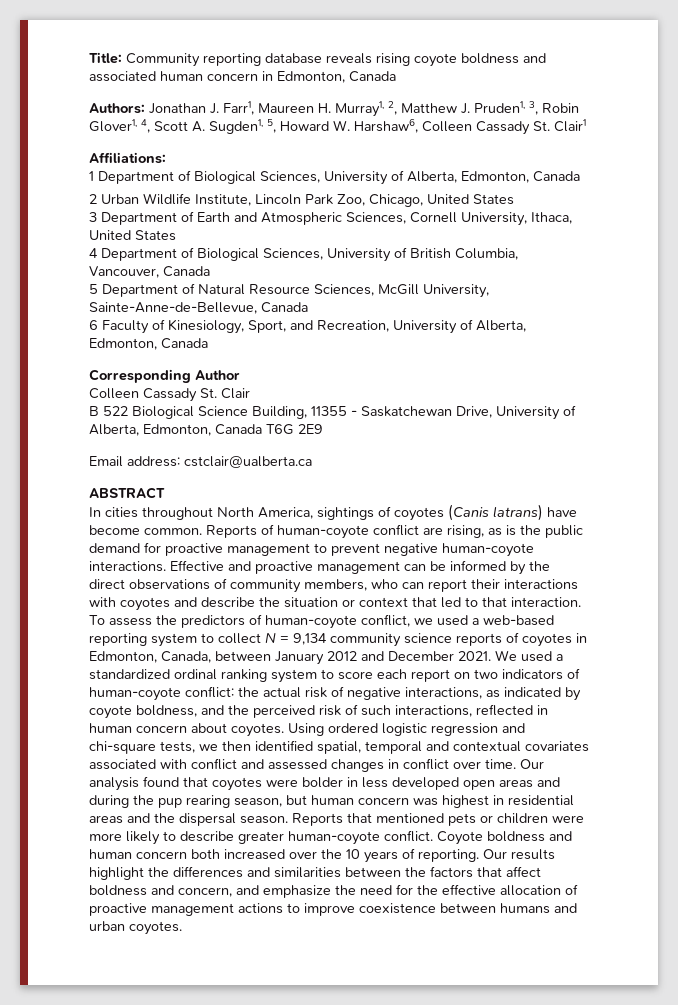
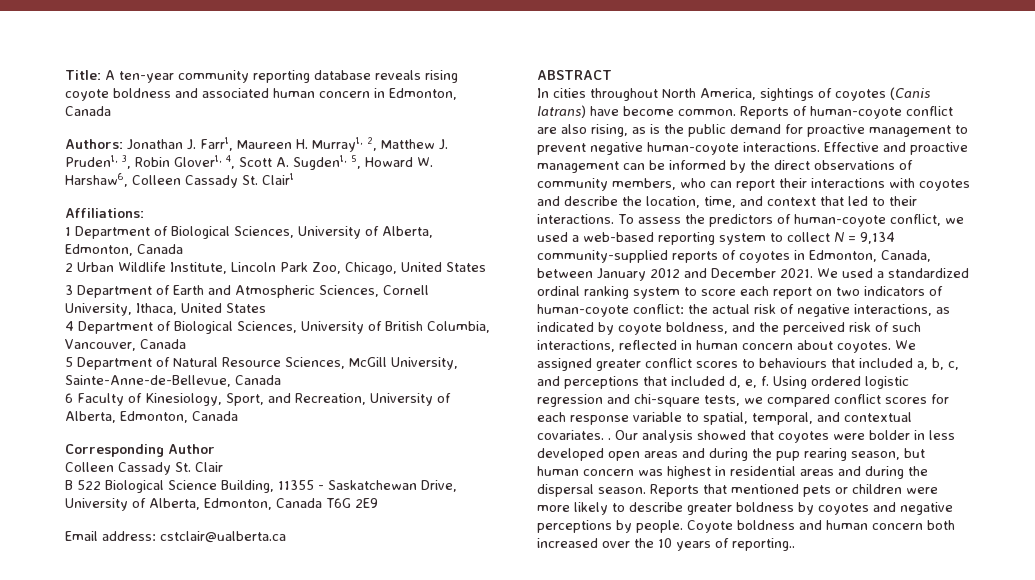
- Title: Community reporting database reveals rising coyote boldness and associated human concern in Edmonton, Canada
+ Title: A ten-year community reporting database reveals rising coyote boldness and associated human concern in Edmonton, Canada
- Reports of human-coyote conflict are rising, as is the public demand for proactive management to prevent negative human-coyote interactions.
+ Reports of human-coyote conflict are also rising, as is the public demand for proactive management to prevent negative human-coyote interactions.
- Effective and proactive management can be informed by the direct observations of community members, who can report their interactions with coyotes and describe the situation or context that led to that interaction.
+ Effective and proactive management can be informed by the direct observations of community members, who can report their interactions with coyotes and describe the location, time, and context that led to their interactions.
- To assess the predictors of human-coyote conflict, we used a web-based reporting system to collect N = 9,134 community science reports of coyotes in Edmonton, Canada, between January 2012 and December 2021.
+ To assess the predictors of human-coyote conflict, we used a web-based reporting system to collect N = 9,134 community-supplied reports of coyotes in Edmonton, Canada, between January 2012 and December 2021.
+ We assigned greater conflict scores to behaviours that included a, b, c, and perceptions that included d, e, f.
- Using ordered logistic regression and chi-square tests, we then identified spatial, temporal and contextual covariates associated with conflict and assessed changes in conflict over time.
+ Using ordered logistic regression and chi-square tests, we compared conflict scores for each response variable to spatial, temporal, and contextual covariates. .
- Our analysis found that coyotes were bolder in less developed open areas and during the pup rearing season, but human concern was highest in residential areas and the dispersal season.
+ Our analysis showed that coyotes were bolder in less developed open areas and during the pup rearing season, but human concern was highest in residential areas and during the dispersal season.
- Reports that mentioned pets or children were more likely to describe greater human-coyote conflict.
+ Reports that mentioned pets or children were more likely to describe greater boldness by coyotes and negative perceptions by people.
- Coyote boldness and human concern both increased over the 10 years of reporting. Our results highlight the differences and similarities between the factors that affect boldness and concern, and emphasize the need for the effective allocation of proactive management actions to improve coexistence between humans and urban coyotes.
+ Coyote boldness and human concern both increased over the 10 years of reporting..

